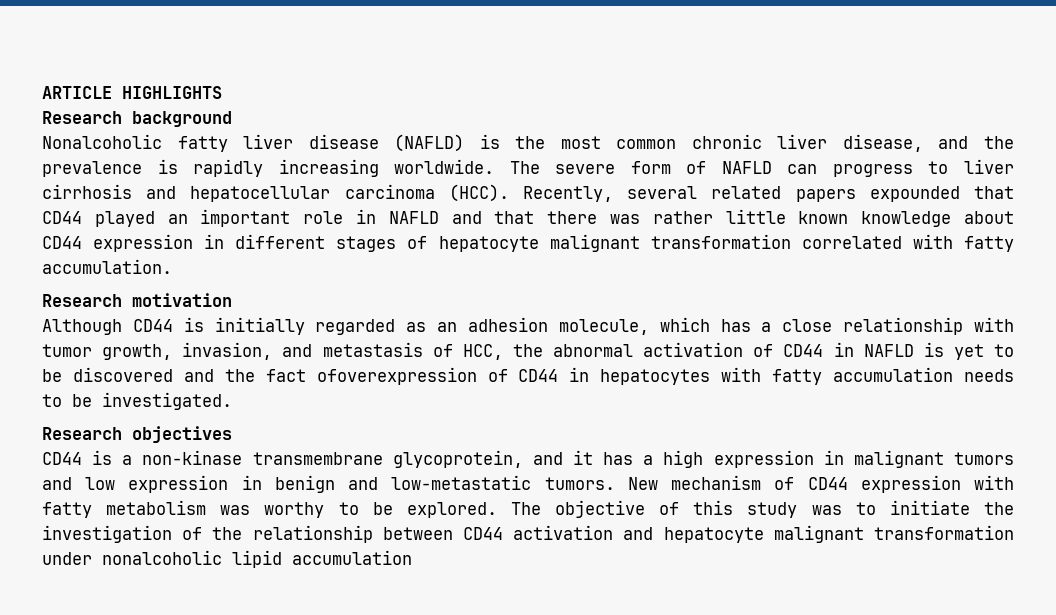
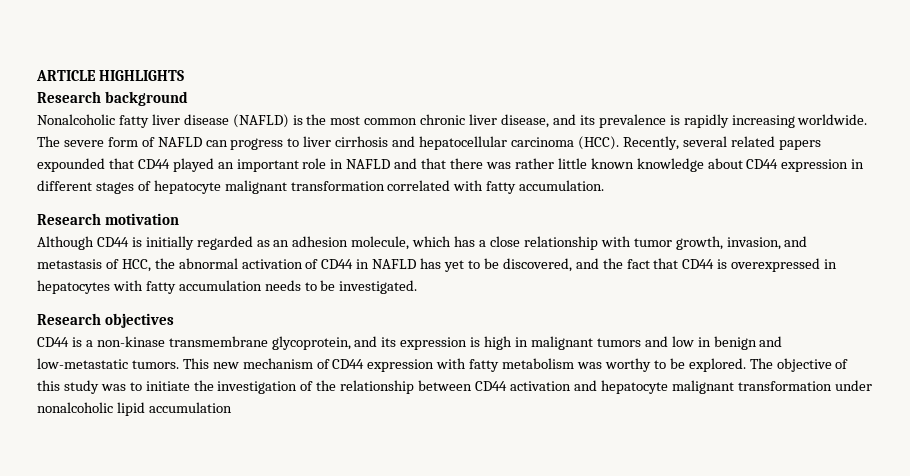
- Nonalcoholic fatty liver disease (NAFLD) is the most common chronic liver disease, and the prevalence is rapidly increasing worldwide.
+ Nonalcoholic fatty liver disease (NAFLD) is the most common chronic liver disease, and its prevalence is rapidly increasing worldwide.
- Although CD44 is initially regarded as an adhesion molecule, which has a close relationship with tumor growth, invasion, and metastasis of HCC, the abnormal activation of CD44 in NAFLD is yet to be discovered and the fact ofoverexpression of CD44 in hepatocytes with fatty accumulation needs to be investigated.
+ Although CD44 is initially regarded as an adhesion molecule, which has a close relationship with tumor growth, invasion, and metastasis of HCC, the abnormal activation of CD44 in NAFLD has yet to be discovered, and the fact that CD44 is overexpressed in hepatocytes with fatty accumulation needs to be investigated.
- CD44 is a non-kinase transmembrane glycoprotein, and it has a high expression in malignant tumors and low expression in benign and low-metastatic tumors.
+ CD44 is a non-kinase transmembrane glycoprotein, and its expression is high in malignant tumors and low in benign and low-metastatic tumors.
- New mechanism of CD44 expression with fatty metabolism was worthy to be explored.
+ This new mechanism of CD44 expression with fatty metabolism was worthy to be explored.

